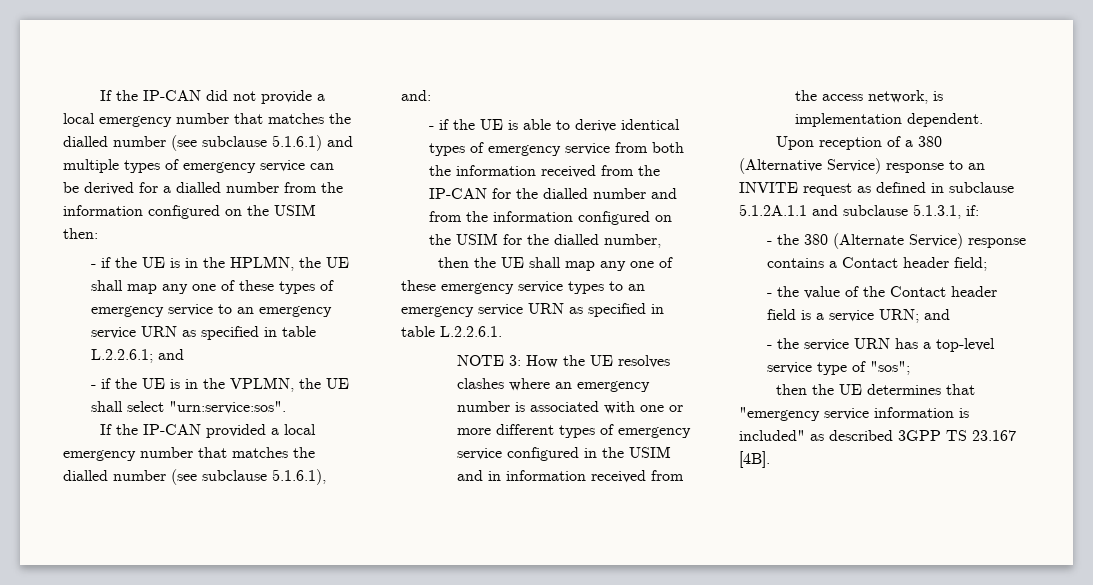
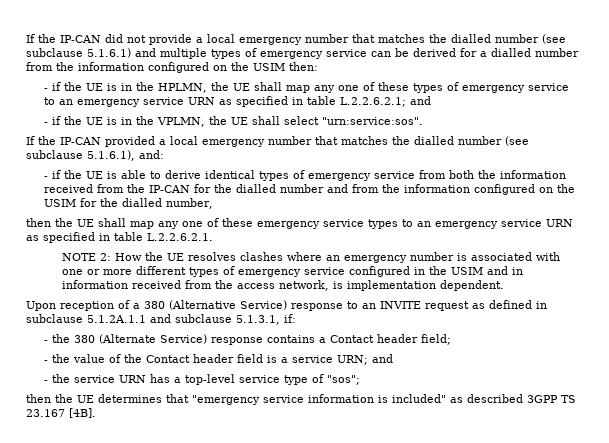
- - if the UE is in the HPLMN, the UE shall map any one of these types of emergency service to an emergency service URN as specified in table L.2.2.6.1; and
+ - if the UE is in the HPLMN, the UE shall map any one of these types of emergency service to an emergency service URN as specified in table L.2.2.6.2.1; and
- then the UE shall map any one of these emergency service types to an emergency service URN as specified in table L.2.2.6.1.
+ then the UE shall map any one of these emergency service types to an emergency service URN as specified in table L.2.2.6.2.1.
- NOTE 3: How the UE resolves clashes where an emergency number is associated with one or more different types of emergency service configured in the USIM and in information received from the access network, is implementation dependent.
+ NOTE 2: How the UE resolves clashes where an emergency number is associated with one or more different types of emergency service configured in the USIM and in information received from the access network, is implementation dependent.

